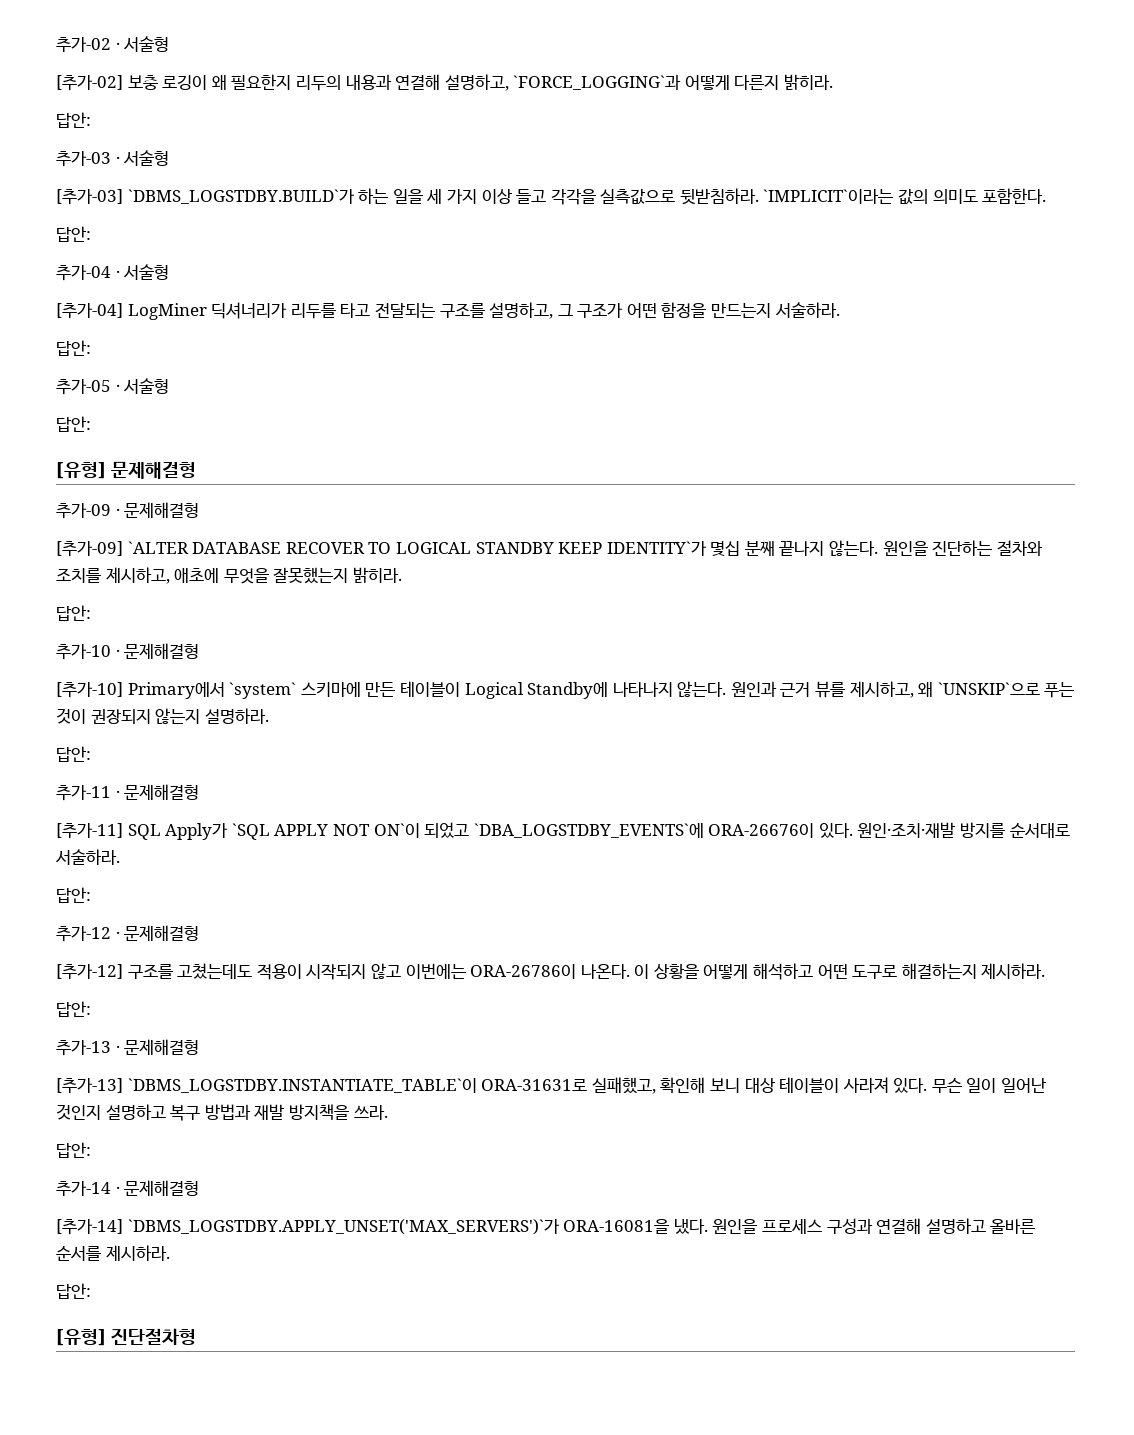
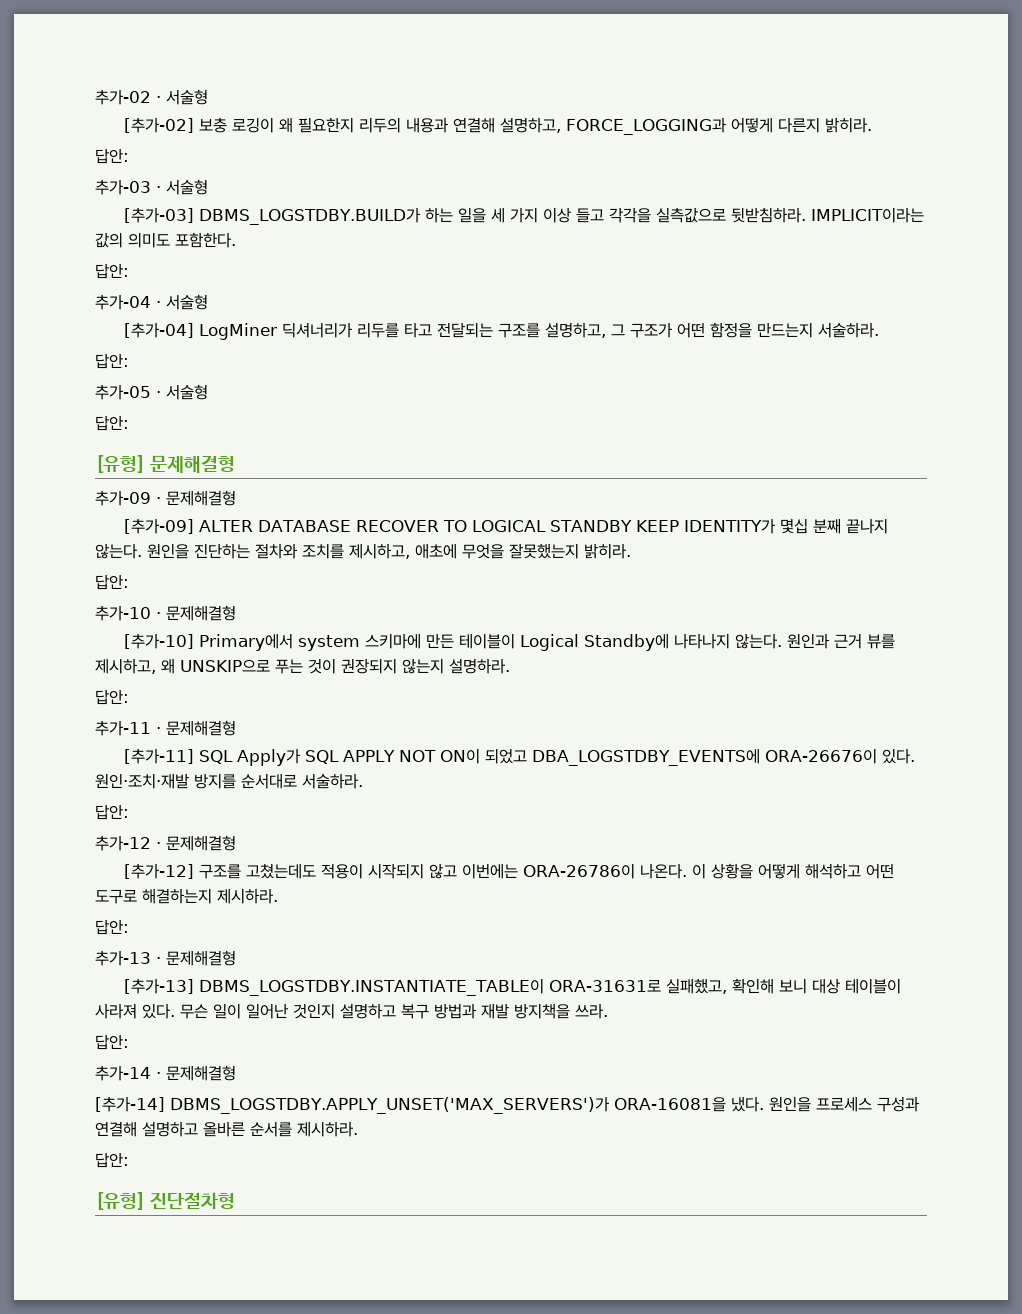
- [추가-02] 보충 로깅이 왜 필요한지 리두의 내용과 연결해 설명하고, `FORCE_LOGGING`과 어떻게 다른지 밝히라.
+ [추가-02] 보충 로깅이 왜 필요한지 리두의 내용과 연결해 설명하고, FORCE_LOGGING과 어떻게 다른지 밝히라.
- [추가-03] `DBMS_LOGSTDBY.BUILD`가 하는 일을 세 가지 이상 들고 각각을 실측값으로 뒷받침하라.
+ [추가-03] DBMS_LOGSTDBY.BUILD가 하는 일을 세 가지 이상 들고 각각을 실측값으로 뒷받침하라.
- `IMPLICIT`이라는 값의 의미도 포함한다.
+ IMPLICIT이라는 값의 의미도 포함한다.
- [추가-09] `ALTER DATABASE RECOVER TO LOGICAL STANDBY KEEP IDENTITY`가 몇십 분째 끝나지 않는다.
+ [추가-09] ALTER DATABASE RECOVER TO LOGICAL STANDBY KEEP IDENTITY가 몇십 분째 끝나지 않는다.
- [추가-10] Primary에서 `system` 스키마에 만든 테이블이 Logical Standby에 나타나지 않는다.
+ [추가-10] Primary에서 system 스키마에 만든 테이블이 Logical Standby에 나타나지 않는다.
- 원인과 근거 뷰를 제시하고, 왜 `UNSKIP`으로 푸는 것이 권장되지 않는지 설명하라.
+ 원인과 근거 뷰를 제시하고, 왜 UNSKIP으로 푸는 것이 권장되지 않는지 설명하라.
- [추가-11] SQL Apply가 `SQL APPLY NOT ON`이 되었고 `DBA_LOGSTDBY_EVENTS`에 ORA-26676이 있다.
+ [추가-11] SQL Apply가 SQL APPLY NOT ON이 되었고 DBA_LOGSTDBY_EVENTS에 ORA-26676이 있다.
- [추가-13] `DBMS_LOGSTDBY.INSTANTIATE_TABLE`이 ORA-31631로 실패했고, 확인해 보니 대상 테이블이 사라져 있다.
+ [추가-13] DBMS_LOGSTDBY.INSTANTIATE_TABLE이 ORA-31631로 실패했고, 확인해 보니 대상 테이블이 사라져 있다.
- [추가-14] `DBMS_LOGSTDBY.APPLY_UNSET('MAX_SERVERS')`가 ORA-16081을 냈다.
+ [추가-14] DBMS_LOGSTDBY.APPLY_UNSET('MAX_SERVERS')가 ORA-16081을 냈다.

